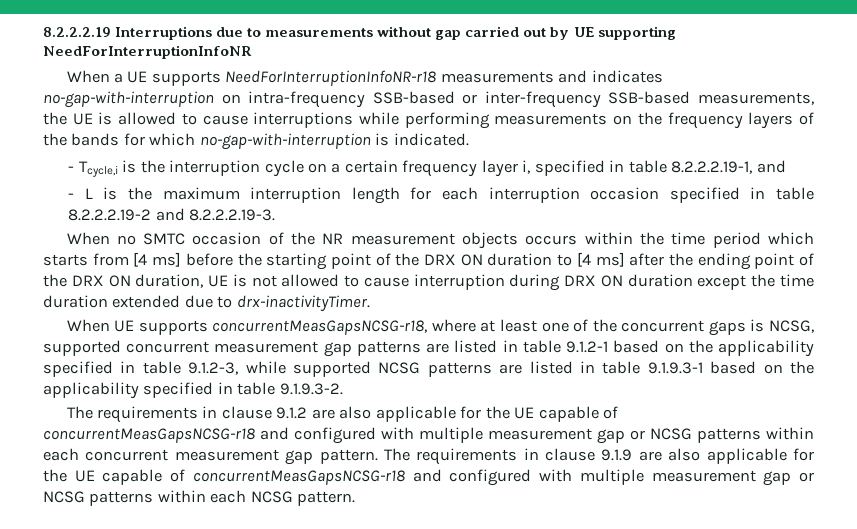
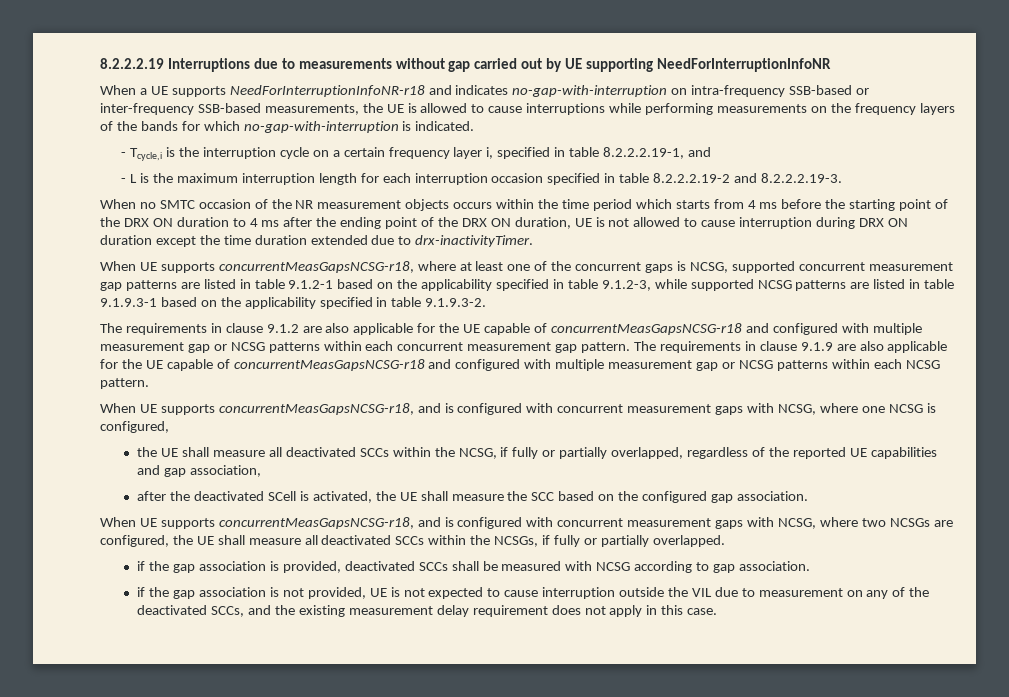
- When a UE supports NeedForInterruptionInfoNR-r18 measurements and indicates no-gap-with-interruption on intra-frequency SSB-based or inter-frequency SSB-based measurements, the UE is allowed to cause interruptions while performing measurements on the frequency layers of the bands for which no-gap-with-interruption is indicated.
+ When a UE supports NeedForInterruptionInfoNR-r18 and indicates no-gap-with-interruption on intra-frequency SSB-based or inter-frequency SSB-based measurements, the UE is allowed to cause interruptions while performing measurements on the frequency layers of the bands for which no-gap-with-interruption is indicated.
- When no SMTC occasion of the NR measurement objects occurs within the time period which starts from [4 ms] before the starting point of the DRX ON duration to [4 ms] after the ending point of the DRX ON duration, UE is not allowed to cause interruption during DRX ON duration except the time duration extended due to drx-inactivityTimer.
+ When no SMTC occasion of the NR measurement objects occurs within the time period which starts from 4 ms before the starting point of the DRX ON duration to 4 ms after the ending point of the DRX ON duration, UE is not allowed to cause interruption during DRX ON duration except the time duration extended due to drx-inactivityTimer.
+ When UE supports concurrentMeasGapsNCSG-r18, and is configured with concurrent measurement gaps with NCSG, where one NCSG is configured,
+ the UE shall measure all deactivated SCCs within the NCSG, if fully or partially overlapped, regardless of the reported UE capabilities and gap association,
+ after the deactivated SCell is activated, the UE shall measure the SCC based on the configured gap association.
+ When UE supports concurrentMeasGapsNCSG-r18, and is configured with concurrent measurement gaps with NCSG, where two NCSGs are configured, the UE shall measure all deactivated SCCs within the NCSGs, if fully or partially overlapped.
+ if the gap association is provided, deactivated SCCs shall be measured with NCSG according to gap association.
+ if the gap association is not provided, UE is not expected to cause interruption outside the VIL due to measurement on any of the deactivated SCCs, and the existing measurement delay requirement does not apply in this case.

